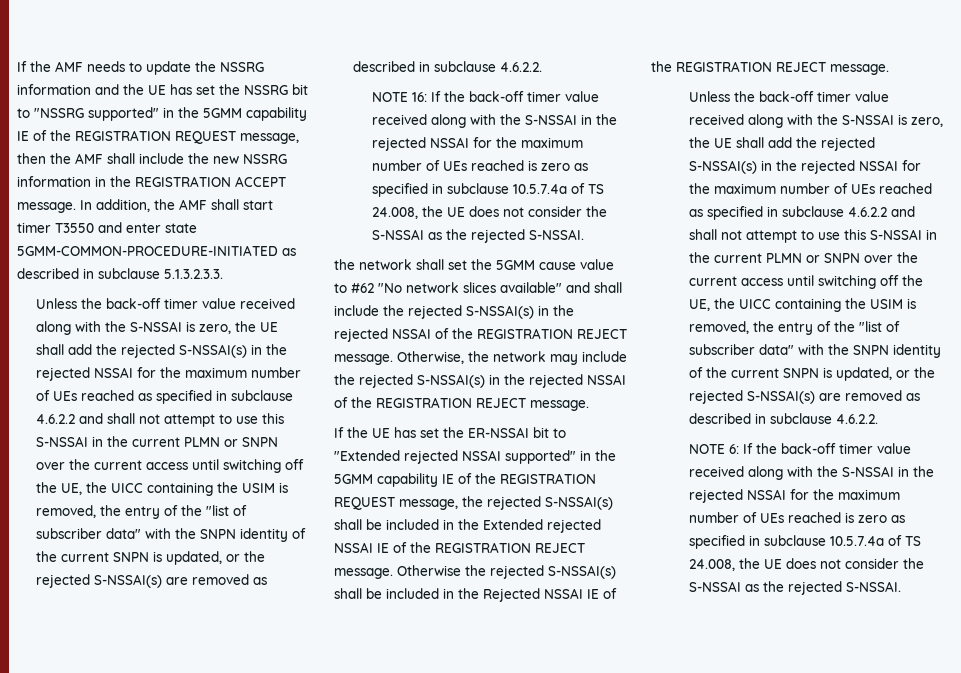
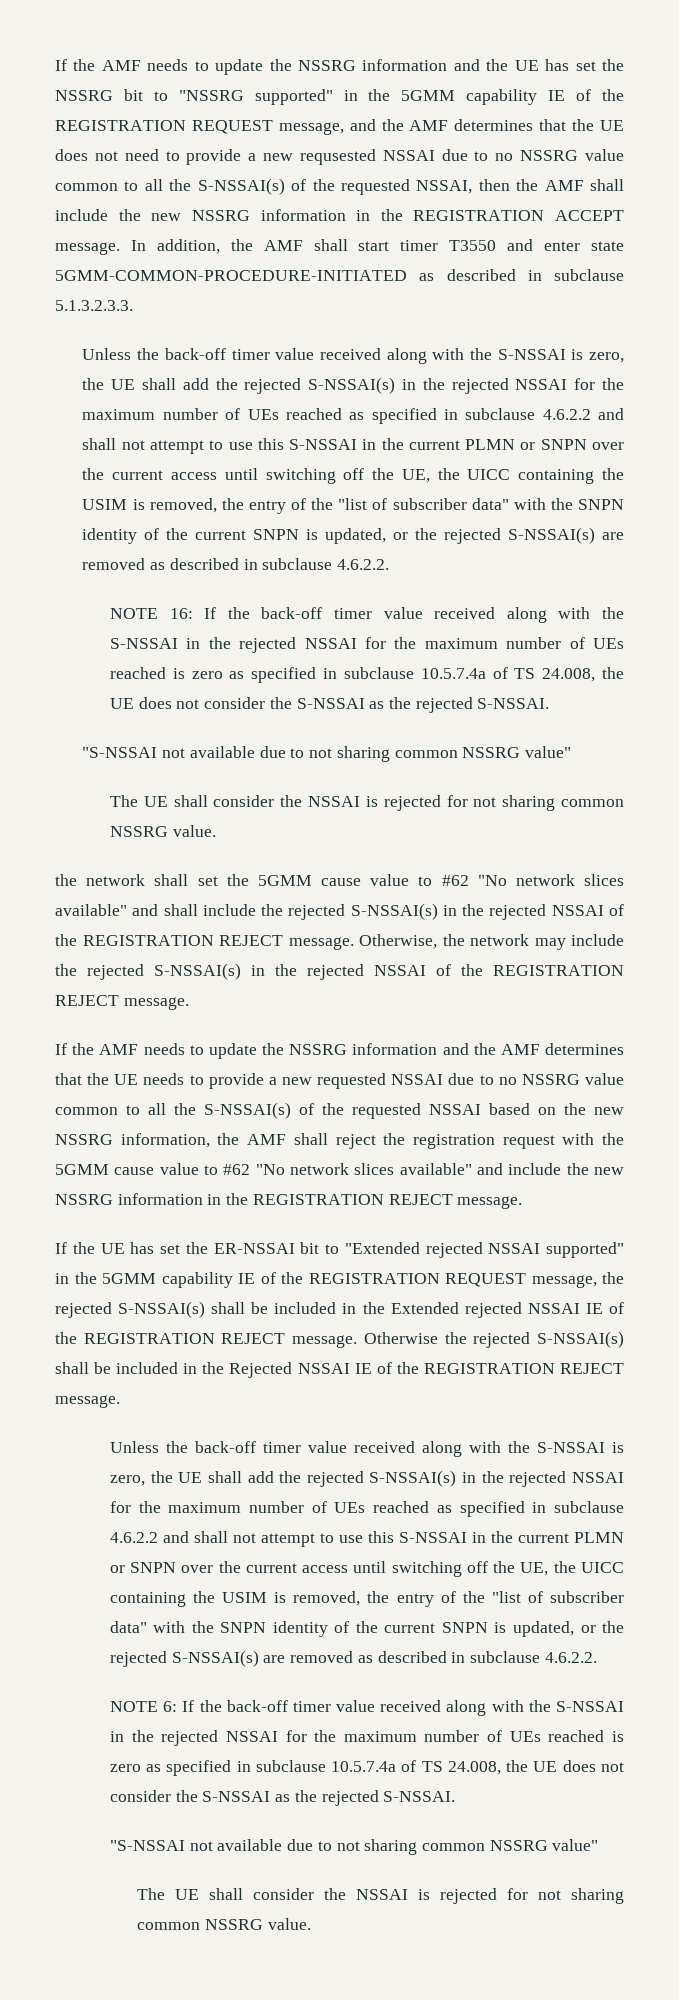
- If the AMF needs to update the NSSRG information and the UE has set the NSSRG bit to "NSSRG supported" in the 5GMM capability IE of the REGISTRATION REQUEST message, then the AMF shall include the new NSSRG information in the REGISTRATION ACCEPT message.
+ If the AMF needs to update the NSSRG information and the UE has set the NSSRG bit to "NSSRG supported" in the 5GMM capability IE of the REGISTRATION REQUEST message, and the AMF determines that the UE does not need to provide a new requsested NSSAI due to no NSSRG value common to all the S-NSSAI(s) of the requested NSSAI, then the AMF shall include the new NSSRG information in the REGISTRATION ACCEPT message.
  NOTE 16: If the back-off timer value received along with the S-NSSAI in the rejected NSSAI for the maximum number of UEs reached is zero as specified in subclause 10.5.7.4a of TS 24.008, the UE does not consider the S-NSSAI as the rejected S-NSSAI.
+ "S-NSSAI not available due to not sharing common NSSRG value"
+ The UE shall consider the NSSAI is rejected for not sharing common NSSRG value.
+ If the AMF needs to update the NSSRG information and the AMF determines that the UE needs to provide a new requested NSSAI due to no NSSRG value common to all the S-NSSAI(s) of the requested NSSAI based on the new NSSRG information, the AMF shall reject the registration request with the 5GMM cause value to #62 "No network slices available" and include the new NSSRG information in the REGISTRATION REJECT message.
  NOTE 6: If the back-off timer value received along with the S-NSSAI in the rejected NSSAI for the maximum number of UEs reached is zero as specified in subclause 10.5.7.4a of TS 24.008, the UE does not consider the S-NSSAI as the rejected S-NSSAI.
+ "S-NSSAI not available due to not sharing common NSSRG value"
+ The UE shall consider the NSSAI is rejected for not sharing common NSSRG value.

